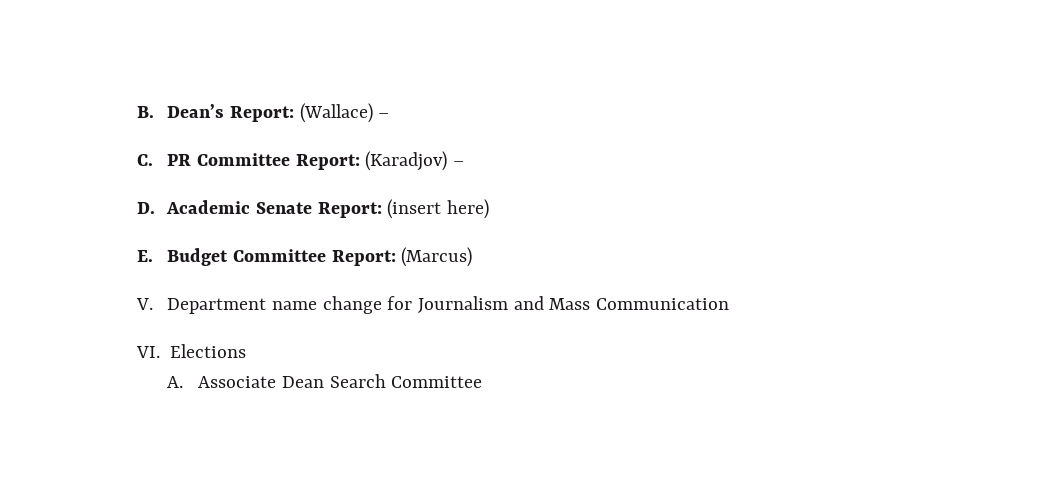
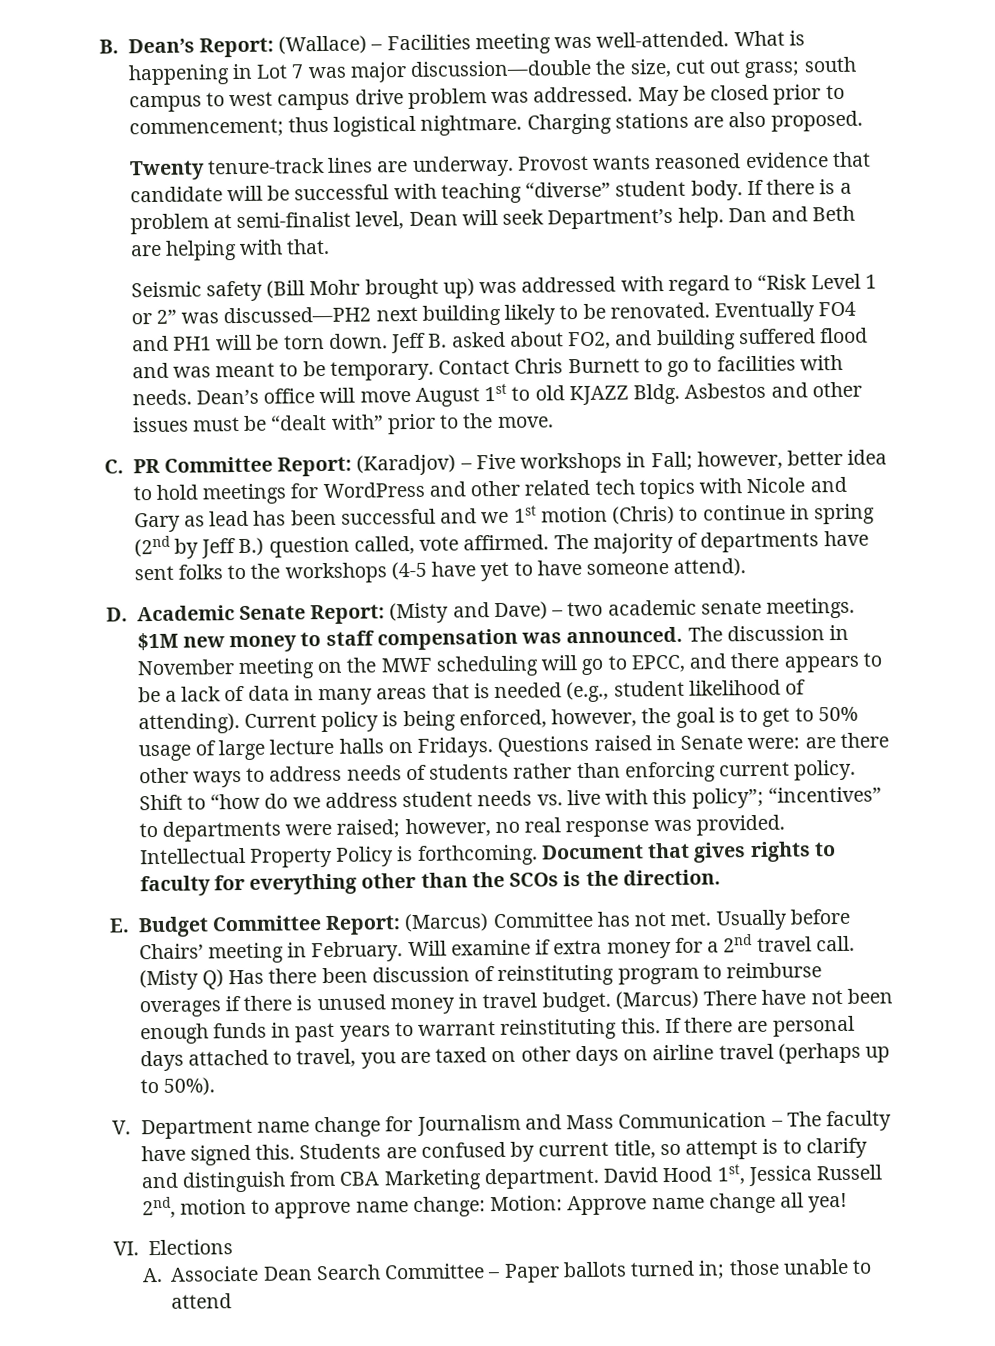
- B. Dean’s Report: (Wallace) –
+ B. Dean’s Report: (Wallace) – Facilities meeting was well-attended. What is happening in Lot 7 was major discussion—double the size, cut out grass; south campus to west campus drive problem was addressed. May be closed prior to commencement; thus logistical nightmare. Charging stations are also proposed.
+ Twenty tenure-track lines are underway. Provost wants reasoned evidence that candidate will be successful with teaching “diverse” student body. If there is a problem at semi-finalist level, Dean will seek Department’s help. Dan and Beth are helping with that.
+ Seismic safety (Bill Mohr brought up) was addressed with regard to “Risk Level 1 or 2” was discussed—PH2 next building likely to be renovated. Eventually FO4 and PH1 will be torn down. Jeff B. asked about FO2, and building suffered flood and was meant to be temporary. Contact Chris Burnett to go to facilities with needs. Dean’s office will move August 1st to old KJAZZ Bldg. Asbestos and other issues must be “dealt with” prior to the move.
- C. PR Committee Report: (Karadjov) –
- D. Academic Senate Report: (insert here)
+ C. PR Committee Report: (Karadjov) – Five workshops in Fall; however, better idea to hold meetings for WordPress and other related tech topics with Nicole and Gary as lead has been successful and we 1st motion (Chris) to continue in spring (2nd by Jeff B.) question called, vote affirmed. The majority of departments have sent folks to the workshops (4-5 have yet to have someone attend).
+ D. Academic Senate Report: (Misty and Dave) – two academic senate meetings. $1M new money to staff compensation was announced. The discussion in November meeting on the MWF scheduling will go to EPCC, and there appears to be a lack of data in many areas that is needed (e.g., student likelihood of attending). Current policy is being enforced, however, the goal is to get to 50% usage of large lecture halls on Fridays. Questions raised in Senate were: are there other ways to address needs of students rather than enforcing current policy. Shift to “how do we address student needs vs. live with this policy”; “incentives” to departments were raised; however, no real response was provided. Intellectual Property Policy is forthcoming. Document that gives rights to faculty for everything other than the SCOs is the direction.
- E. Budget Committee Report: (Marcus)
+ E. Budget Committee Report: (Marcus) Committee has not met. Usually before Chairs’ meeting in February. Will examine if extra money for a 2nd travel call. (Misty Q) Has there been discussion of reinstituting program to reimburse overages if there is unused money in travel budget. (Marcus) There have not been enough funds in past years to warrant reinstituting this. If there are personal days attached to travel, you are taxed on other days on airline travel (perhaps up to 50%).
- V. Department name change for Journalism and Mass Communication
+ V. Department name change for Journalism and Mass Communication – The faculty have signed this. Students are confused by current title, so attempt is to clarify and distinguish from CBA Marketing department. David Hood 1st, Jessica Russell 2nd, motion to approve name change: Motion: Approve name change all yea!
- A. Associate Dean Search Committee
+ A. Associate Dean Search Committee – Paper ballots turned in; those unable to attend

